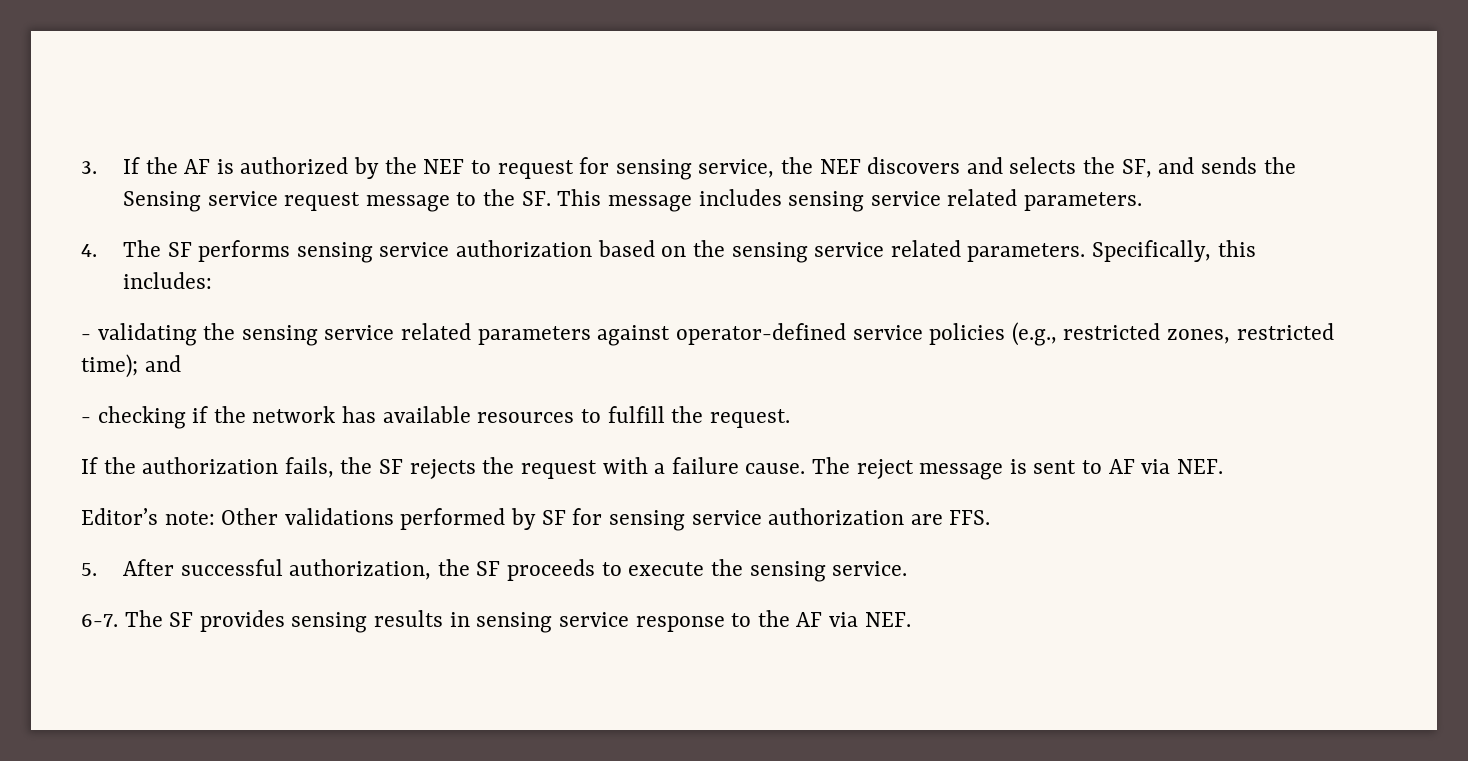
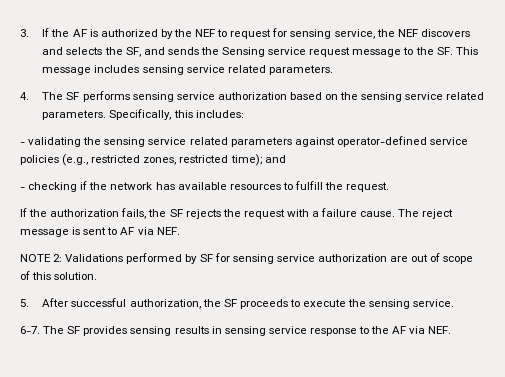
- Editor’s note: Other validations performed by SF for sensing service authorization are FFS.
+ NOTE 2: Validations performed by SF for sensing service authorization are out of scope of this solution.

